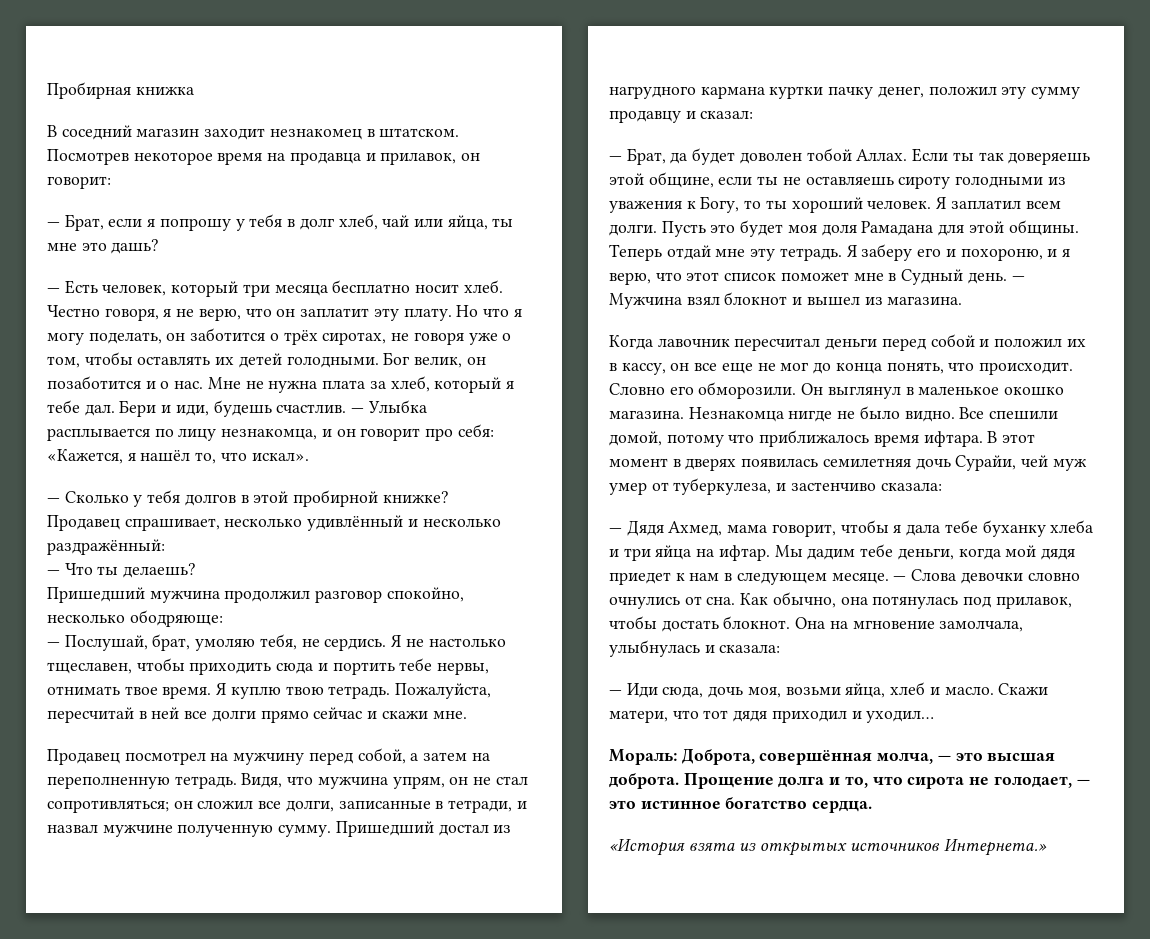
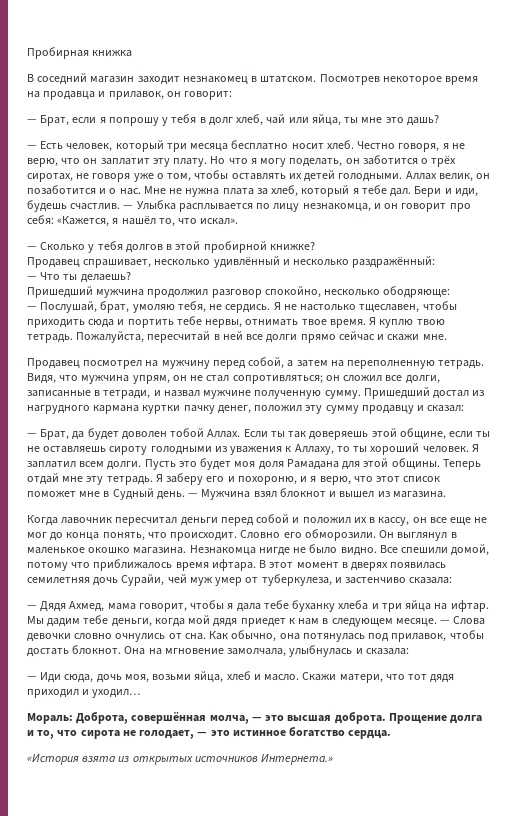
- Бог велик, он позаботится и о нас.
+ Аллах велик, он позаботится и о нас.
- Если ты так доверяешь этой общине, если ты не оставляешь сироту голодными из уважения к Богу, то ты хороший человек.
+ Если ты так доверяешь этой общине, если ты не оставляешь сироту голодными из уважения к Аллаху, то ты хороший человек.

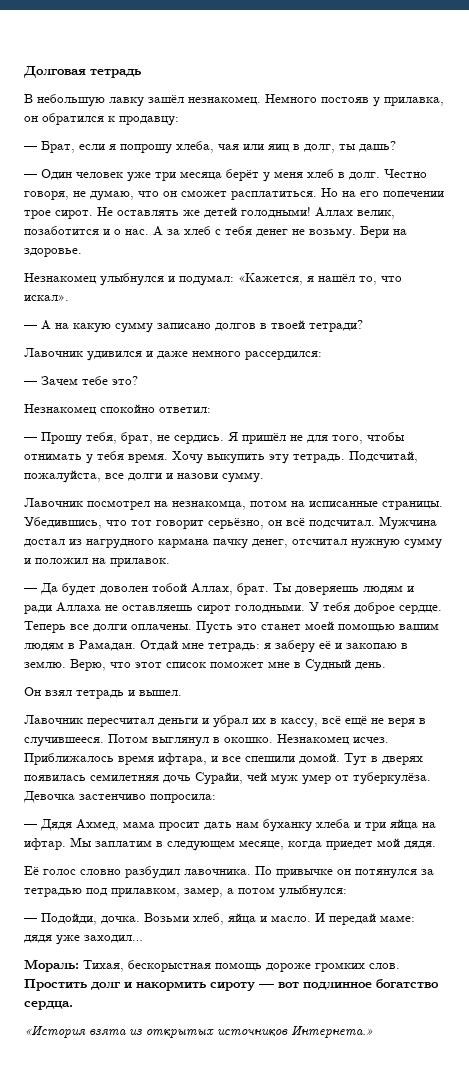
- Пробирная книжка
- В соседний магазин заходит незнакомец в штатском. Посмотрев некоторое время на продавца и прилавок, он говорит:
+ Долговая тетрадь
+ В небольшую лавку зашёл незнакомец. Немного постояв у прилавка, он обратился к продавцу:
- — Брат, если я попрошу у тебя в долг хлеб, чай или яйца, ты мне это дашь?
- — Есть человек, который три месяца бесплатно носит хлеб. Честно говоря, я не верю, что он заплатит эту плату. Но что я могу поделать, он заботится о трёх сиротах, не говоря уже о том, чтобы оставлять их детей голодными.
+ — Брат, если я попрошу хлеба, чая или яиц в долг, ты дашь?
+ — Один человек уже три месяца берёт у меня хлеб в долг. Честно говоря, не думаю, что он сможет расплатиться. Но на его попечении трое сирот. Не оставлять же детей голодными!
- Аллах велик, он позаботится и о нас.
+ Аллах велик, позаботится и о нас.
- Мне не нужна плата за хлеб, который я тебе дал. Бери и иди, будешь счастлив. — Улыбка расплывается по лицу незнакомца, и он говорит про себя: «Кажется, я нашёл то, что искал».
+ А за хлеб с тебя денег не возьму. Бери на здоровье.
+ Незнакомец улыбнулся и подумал: «Кажется, я нашёл то, что искал».
- — Сколько у тебя долгов в этой пробирной книжке?
- Продавец спрашивает, несколько удивлённый и несколько раздражённый:
- — Что ты делаешь?
- Пришедший мужчина продолжил разговор спокойно, несколько ободряюще:
- — Послушай, брат, умоляю тебя, не сердись. Я не настолько тщеславен, чтобы приходить сюда и портить тебе нервы, отнимать твое время. Я куплю твою тетрадь. Пожалуйста, пересчитай в ней все долги прямо сейчас и скажи мне.
- Продавец посмотрел на мужчину перед собой, а затем на переполненную тетрадь. Видя, что мужчина упрям, он не стал сопротивляться; он сложил все долги, записанные в тетради, и назвал мужчине полученную сумму. Пришедший достал из нагрудного кармана куртки пачку денег, положил эту сумму продавцу и сказал:
- — Брат, да будет доволен тобой Аллах. Если ты так доверяешь этой общине, если ты не оставляешь сироту голодными из уважения к Аллаху, то ты хороший человек. Я заплатил всем долги. Пусть это будет моя доля Рамадана для этой общины. Теперь отдай мне эту тетрадь. Я заберу его и похороню, и я верю, что этот список поможет мне в Судный день. — Мужчина взял блокнот и вышел из магазина.
- Когда лавочник пересчитал деньги перед собой и положил их в кассу, он все еще не мог до конца понять, что происходит. Словно его обморозили. Он выглянул в маленькое окошко магазина. Незнакомца нигде не было видно. Все спешили домой, потому что приближалось время ифтара. В этот момент в дверях появилась семилетняя дочь Сурайи, чей муж умер от туберкулеза, и застенчиво сказала:
+ — А на какую сумму записано долгов в твоей тетради?
+ Лавочник удивился и даже немного рассердился:
+ — Зачем тебе это?
+ Незнакомец спокойно ответил:
+ — Прошу тебя, брат, не сердись. Я пришёл не для того, чтобы отнимать у тебя время. Хочу выкупить эту тетрадь. Подсчитай, пожалуйста, все долги и назови сумму.
+ Лавочник посмотрел на незнакомца, потом на исписанные страницы. Убедившись, что тот говорит серьёзно, он всё подсчитал. Мужчина достал из нагрудного кармана пачку денег, отсчитал нужную сумму и положил на прилавок.
+ — Да будет доволен тобой Аллах, брат. Ты доверяешь людям и ради Аллаха не оставляешь сирот голодными. У тебя доброе сердце. Теперь все долги оплачены. Пусть это станет моей помощью вашим людям в Рамадан. Отдай мне тетрадь: я заберу её и закопаю в землю. Верю, что этот список поможет мне в Судный день.
+ Он взял тетрадь и вышел.
+ Лавочник пересчитал деньги и убрал их в кассу, всё ещё не веря в случившееся. Потом выглянул в окошко. Незнакомец исчез. Приближалось время ифтара, и все спешили домой. Тут в дверях появилась семилетняя дочь Сурайи, чей муж умер от туберкулёза. Девочка застенчиво попросила:
- — Дядя Ахмед, мама говорит, чтобы я дала тебе буханку хлеба и три яйца на ифтар.
+ — Дядя Ахмед, мама просит дать нам буханку хлеба и три яйца на ифтар.
- Мы дадим тебе деньги, когда мой дядя приедет к нам в следующем месяце. — Слова девочки словно очнулись от сна. Как обычно, она потянулась под прилавок, чтобы достать блокнот. Она на мгновение замолчала, улыбнулась и сказала:
- — Иди сюда, дочь моя, возьми яйца, хлеб и масло. Скажи матери, что тот дядя приходил и уходил…
- Мораль: Доброта, совершённая молча, — это высшая доброта. Прощение долга и то, что сирота не голодает, — это истинное богатство сердца.
+ Мы заплатим в следующем месяце, когда приедет мой дядя.
+ Её голос словно разбудил лавочника. По привычке он потянулся за тетрадью под прилавком, замер, а потом улыбнулся:
+ — Подойди, дочка. Возьми хлеб, яйца и масло. И передай маме: дядя уже заходил…
+ Мораль: Тихая, бескорыстная помощь дороже громких слов. Простить долг и накормить сироту — вот подлинное богатство сердца.

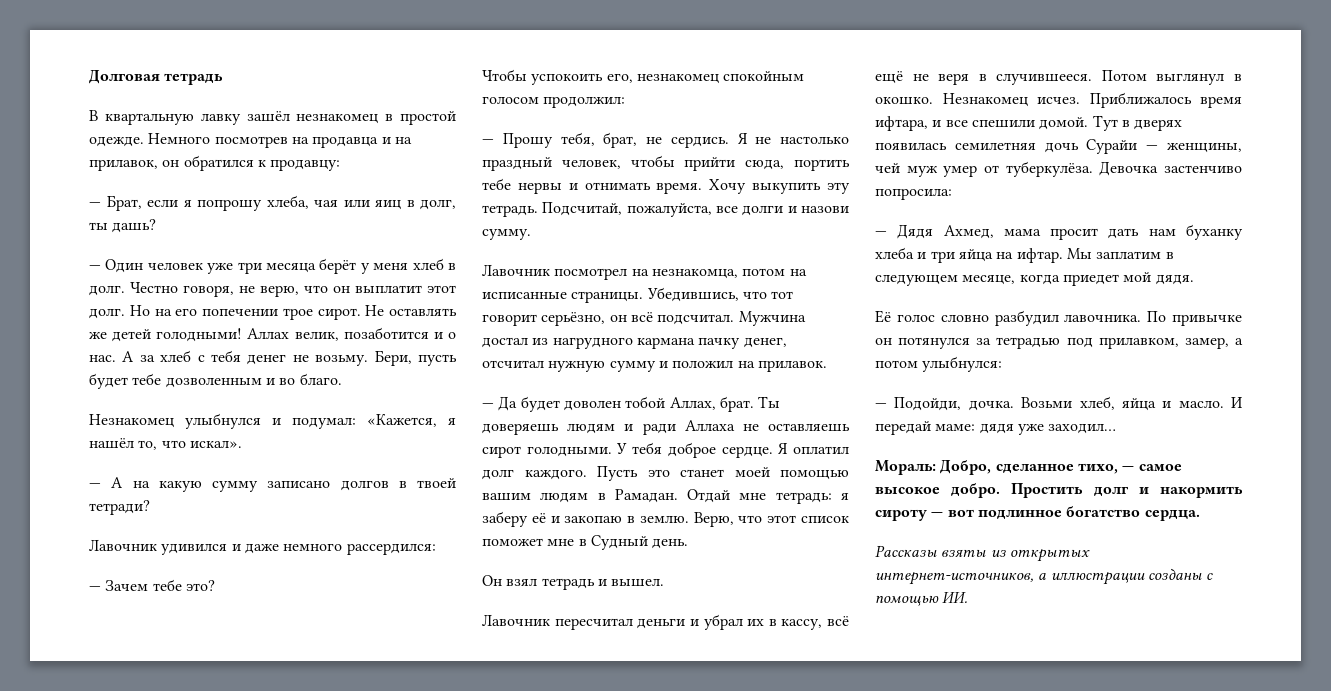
- В небольшую лавку зашёл незнакомец. Немного постояв у прилавка, он обратился к продавцу:
+ В квартальную лавку зашёл незнакомец в простой одежде. Немного посмотрев на продавца и на прилавок, он обратился к продавцу:
- Честно говоря, не думаю, что он сможет расплатиться.
+ Честно говоря, не верю, что он выплатит этот долг.
- Бери на здоровье.
+ Бери, пусть будет тебе дозволенным и во благо.
- Незнакомец спокойно ответил:
+ Чтобы успокоить его, незнакомец спокойным голосом продолжил:
- Я пришёл не для того, чтобы отнимать у тебя время.
+ Я не настолько праздный человек, чтобы прийти сюда, портить тебе нервы и отнимать время.
- Теперь все долги оплачены.
+ Я оплатил долг каждого.
- Тут в дверях появилась семилетняя дочь Сурайи, чей муж умер от туберкулёза.
+ Тут в дверях появилась семилетняя дочь Сурайи — женщины, чей муж умер от туберкулёза.
- Мораль: Тихая, бескорыстная помощь дороже громких слов.
+ Мораль: Добро, сделанное тихо, — самое высокое добро.
- «История взята из открытых источников Интернета.»
+ Рассказы взяты из открытых интернет-источников, а иллюстрации созданы с помощью ИИ.

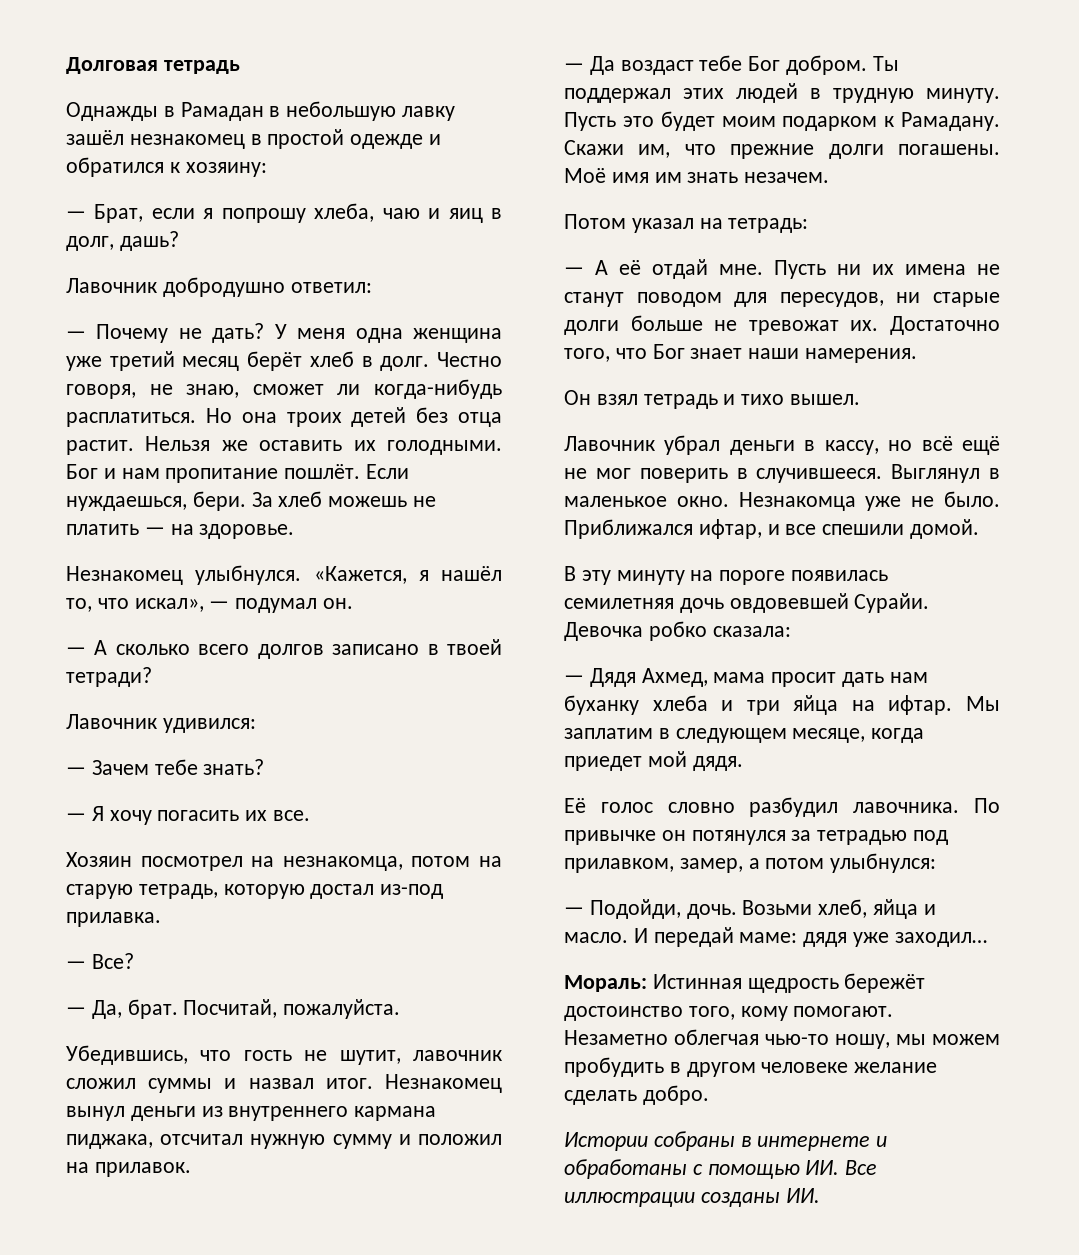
- В квартальную лавку зашёл незнакомец в простой одежде. Немного посмотрев на продавца и на прилавок, он обратился к продавцу:
+ Однажды в Рамадан в небольшую лавку зашёл незнакомец в простой одежде и обратился к хозяину:
- — Брат, если я попрошу хлеба, чая или яиц в долг, ты дашь?
+ — Брат, если я попрошу хлеба, чаю и яиц в долг, дашь?
- — Один человек уже три месяца берёт у меня хлеб в долг.
+ Лавочник добродушно ответил:
+ — Почему не дать? У меня одна женщина уже третий месяц берёт хлеб в долг.
- Честно говоря, не верю, что он выплатит этот долг. Но на его попечении трое сирот. Не оставлять же детей голодными! Аллах велик, позаботится и о нас. А за хлеб с тебя денег не возьму. Бери, пусть будет тебе дозволенным и во благо.
- Незнакомец улыбнулся и подумал: «Кажется, я нашёл то, что искал».
- — А на какую сумму записано долгов в твоей тетради?
- Лавочник удивился и даже немного рассердился:
- — Зачем тебе это?
- Чтобы успокоить его, незнакомец спокойным голосом продолжил:
- — Прошу тебя, брат, не сердись. Я не настолько праздный человек, чтобы прийти сюда, портить тебе нервы и отнимать время. Хочу выкупить эту тетрадь. Подсчитай, пожалуйста, все долги и назови сумму.
- Лавочник посмотрел на незнакомца, потом на исписанные страницы. Убедившись, что тот говорит серьёзно, он всё подсчитал. Мужчина достал из нагрудного кармана пачку денег, отсчитал нужную сумму и положил на прилавок.
+ Честно говоря, не знаю, сможет ли когда-нибудь расплатиться. Но она троих детей без отца растит. Нельзя же оставить их голодными. Бог и нам пропитание пошлёт. Если нуждаешься, бери. За хлеб можешь не платить — на здоровье.
+ Незнакомец улыбнулся. «Кажется, я нашёл то, что искал», — подумал он.
+ — А сколько всего долгов записано в твоей тетради?
+ Лавочник удивился:
+ — Зачем тебе знать?
+ — Я хочу погасить их все.
+ Хозяин посмотрел на незнакомца, потом на старую тетрадь, которую достал из-под прилавка.
+ — Все?
+ — Да, брат. Посчитай, пожалуйста.
+ Убедившись, что гость не шутит, лавочник сложил суммы и назвал итог. Незнакомец вынул деньги из внутреннего кармана пиджака, отсчитал нужную сумму и положил на прилавок.
- — Да будет доволен тобой Аллах, брат. Ты доверяешь людям и ради Аллаха не оставляешь сирот голодными. У тебя доброе сердце. Я оплатил долг каждого. Пусть это станет моей помощью вашим людям в Рамадан. Отдай мне тетрадь: я заберу её и закопаю в землю. Верю, что этот список поможет мне в Судный день.
+ — Да воздаст тебе Бог добром. Ты поддержал этих людей в трудную минуту. Пусть это будет моим подарком к Рамадану. Скажи им, что прежние долги погашены. Моё имя им знать незачем.
+ Потом указал на тетрадь:
+ — А её отдай мне. Пусть ни их имена не станут поводом для пересудов, ни старые долги больше не тревожат их. Достаточно того, что Бог знает наши намерения.
- Он взял тетрадь и вышел.
+ Он взял тетрадь и тихо вышел.
- Лавочник пересчитал деньги и убрал их в кассу, всё ещё не веря в случившееся. Потом выглянул в окошко. Незнакомец исчез. Приближалось время ифтара, и все спешили домой. Тут в дверях появилась семилетняя дочь Сурайи — женщины, чей муж умер от туберкулёза. Девочка застенчиво попросила:
+ Лавочник убрал деньги в кассу, но всё ещё не мог поверить в случившееся. Выглянул в маленькое окно. Незнакомца уже не было. Приближался ифтар, и все спешили домой.
+ В эту минуту на пороге появилась семилетняя дочь овдовевшей Сурайи. Девочка робко сказала:
- — Подойди, дочка.
+ — Подойди, дочь.
- Мораль: Добро, сделанное тихо, — самое высокое добро. Простить долг и накормить сироту — вот подлинное богатство сердца.
- Рассказы взяты из открытых интернет-источников, а иллюстрации созданы с помощью ИИ.
+ Мораль: Истинная щедрость бережёт достоинство того, кому помогают. Незаметно облегчая чью-то ношу, мы можем пробудить в другом человеке желание сделать добро.
+ Истории собраны в интернете и обработаны с помощью ИИ. Все иллюстрации созданы ИИ.

